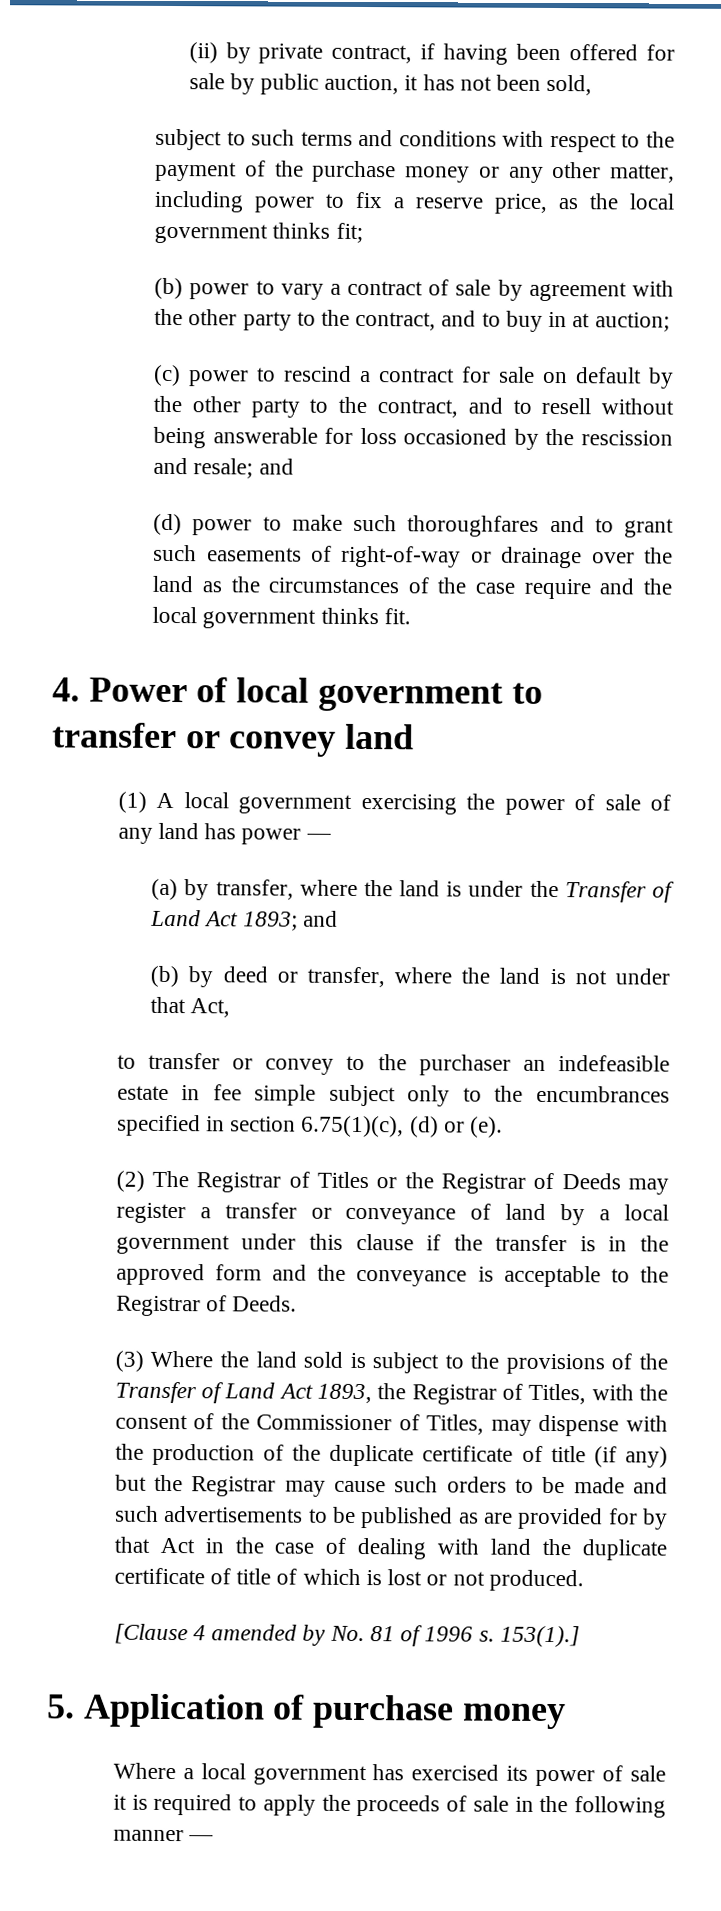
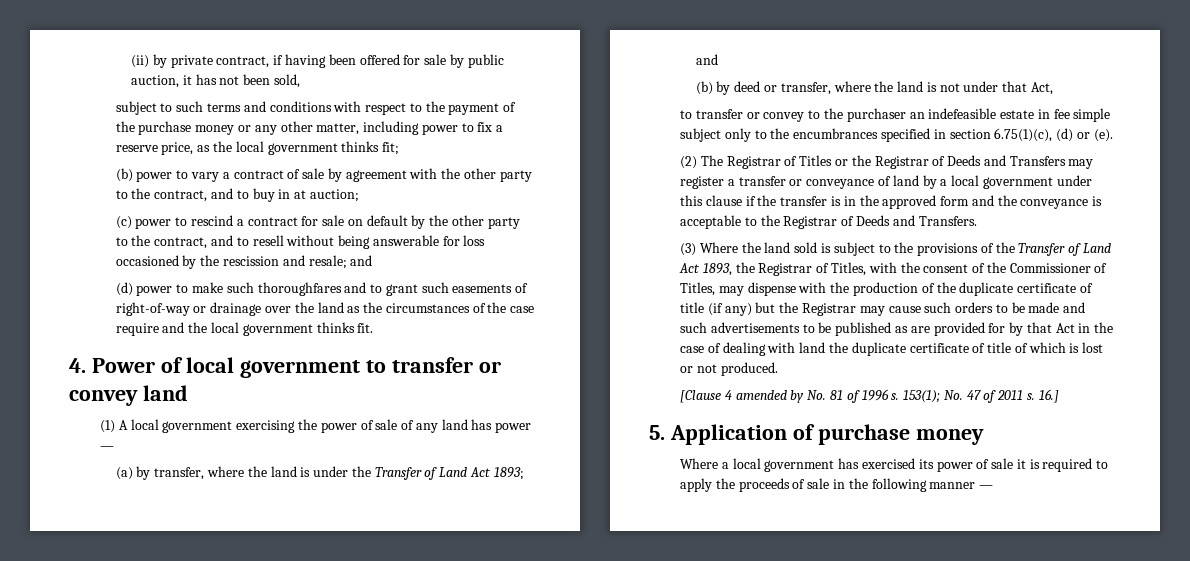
- (2) The Registrar of Titles or the Registrar of Deeds may register a transfer or conveyance of land by a local government under this clause if the transfer is in the approved form and the conveyance is acceptable to the Registrar of Deeds.
+ (2) The Registrar of Titles or the Registrar of Deeds and Transfers may register a transfer or conveyance of land by a local government under this clause if the transfer is in the approved form and the conveyance is acceptable to the Registrar of Deeds and Transfers.
- 153(1).]
+ 153(1); No. 47 of 2011 s. 16.]

